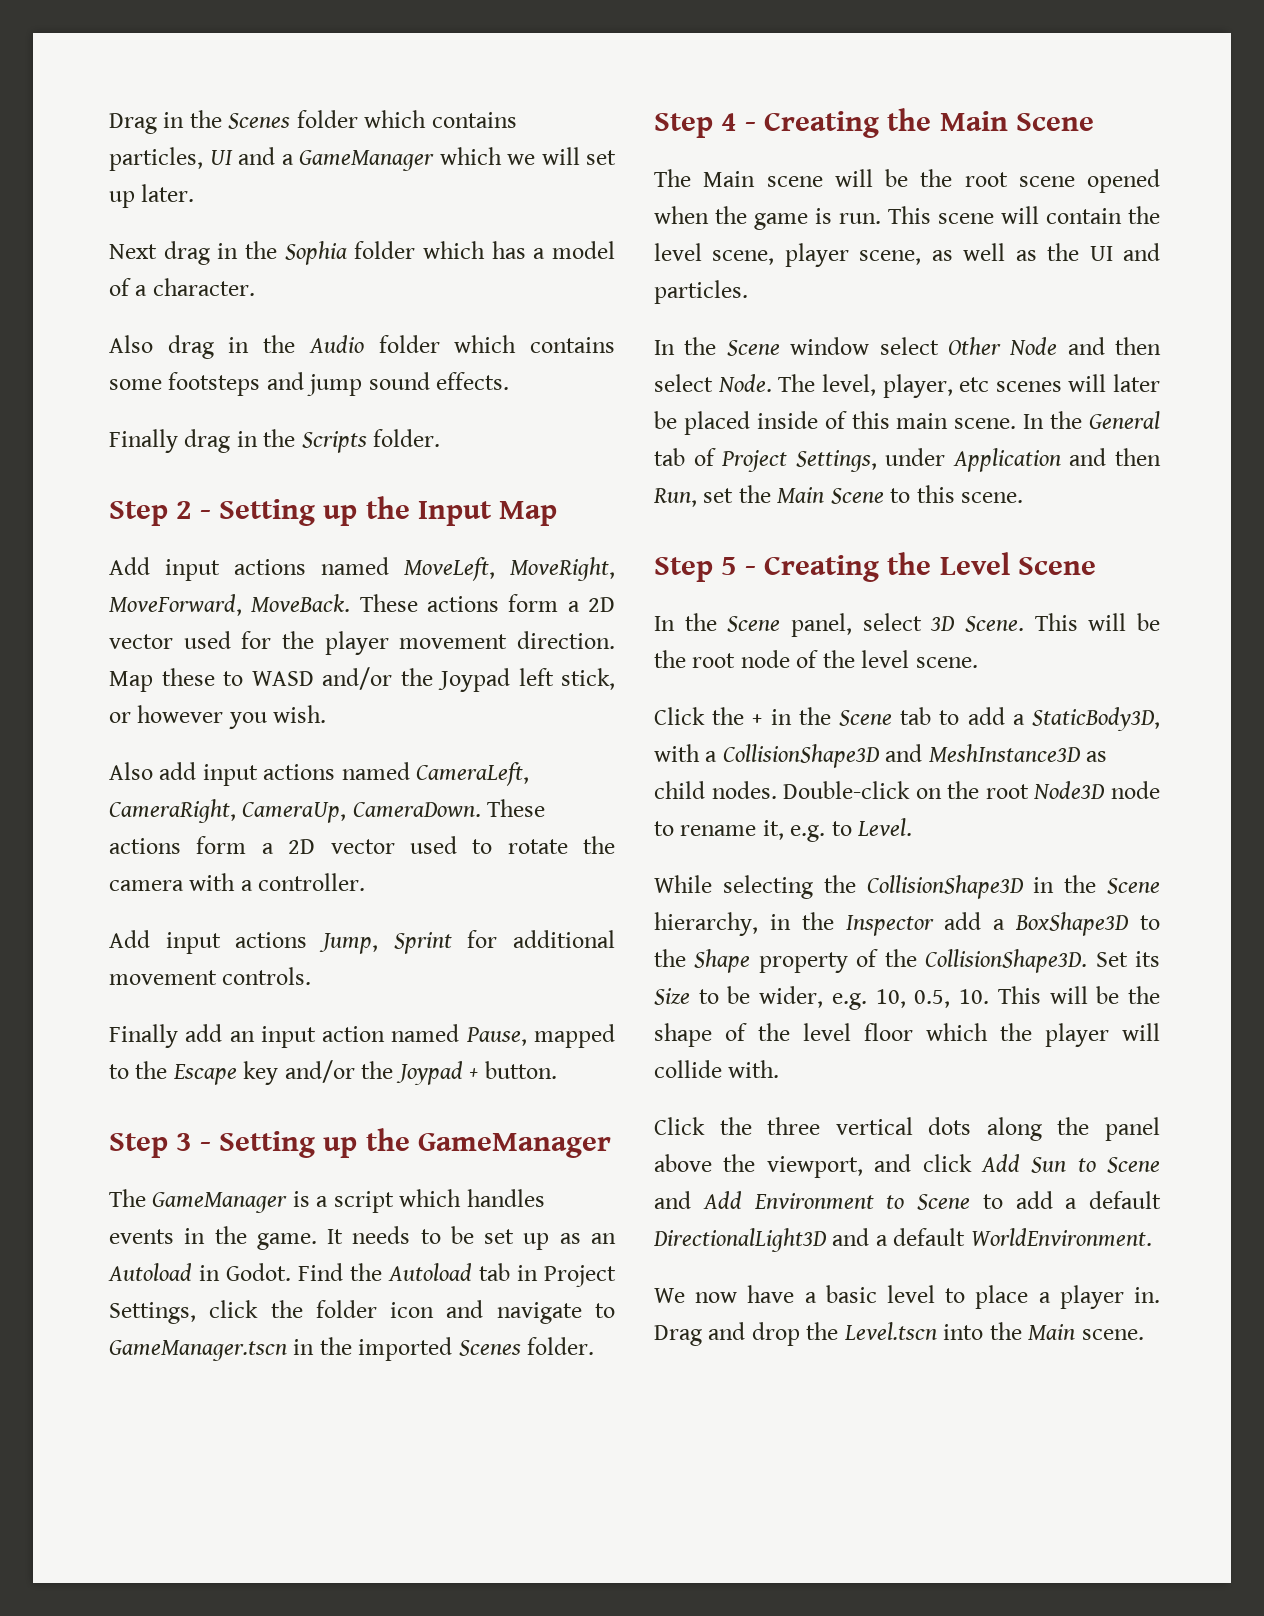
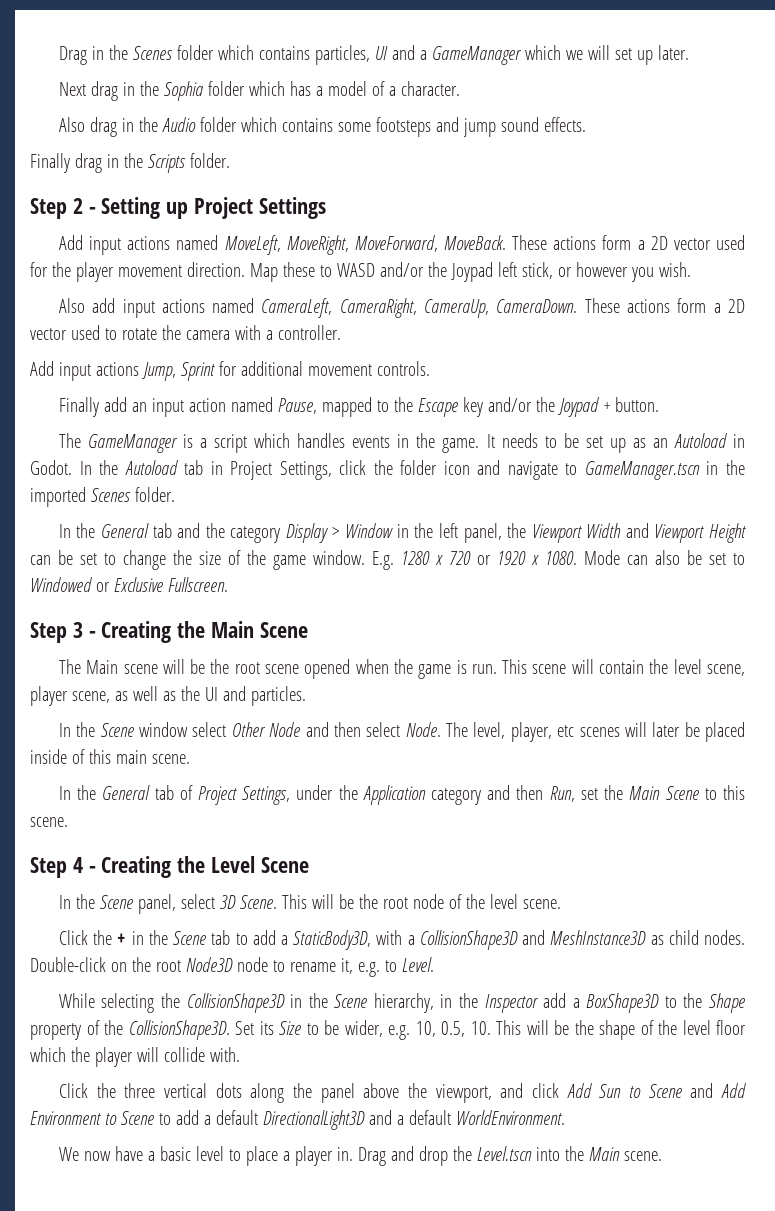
- Step 2 - Setting up the Input Map
+ Step 2 - Setting up Project Settings
- Step 3 - Setting up the GameManager
- Find the Autoload tab in Project Settings, click the folder icon and navigate to GameManager.tscn in the imported Scenes folder.
+ In the Autoload tab in Project Settings, click the folder icon and navigate to GameManager.tscn in the imported Scenes folder.
- Step 4 - Creating the Main Scene
+ In the General tab and the category Display > Window in the left panel, the Viewport Width and Viewport Height can be set to change the size of the game window. E.g. 1280 x 720 or 1920 x 1080. Mode can also be set to Windowed or Exclusive Fullscreen.
+ Step 3 - Creating the Main Scene
- The level, player, etc scenes will later be placed inside of this main scene. In the General tab of Project Settings, under Application and then Run, set the Main Scene to this scene.
+ The level, player, etc scenes will later be placed inside of this main scene.
+ In the General tab of Project Settings, under the Application category and then Run, set the Main Scene to this scene.
- Step 5 - Creating the Level Scene
+ Step 4 - Creating the Level Scene

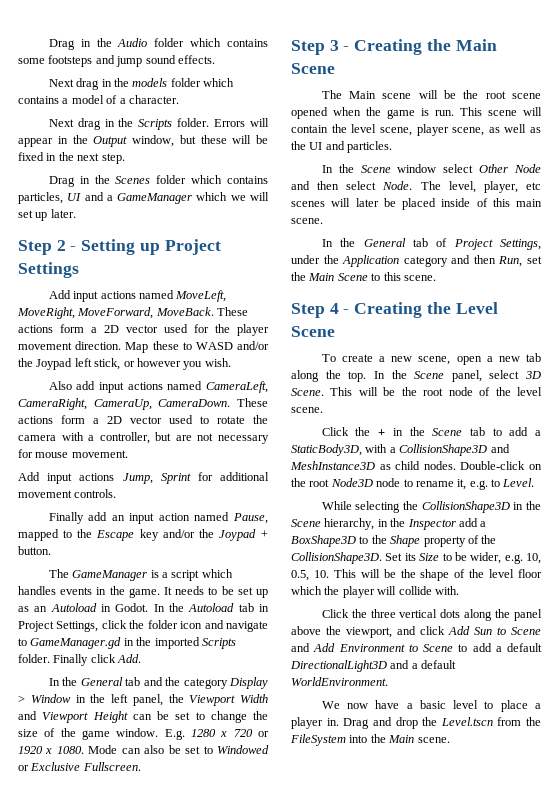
+ Drag in the Audio folder which contains some footsteps and jump sound effects.
+ Next drag in the models folder which contains a model of a character.
+ Next drag in the Scripts folder. Errors will appear in the Output window, but these will be fixed in the next step.
- Next drag in the Sophia folder which has a model of a character.
- Also drag in the Audio folder which contains some footsteps and jump sound effects.
- Finally drag in the Scripts folder.
- These actions form a 2D vector used to rotate the camera with a controller.
+ These actions form a 2D vector used to rotate the camera with a controller, but are not necessary for mouse movement.
- In the Autoload tab in Project Settings, click the folder icon and navigate to GameManager.tscn in the imported Scenes folder.
+ In the Autoload tab in Project Settings, click the folder icon and navigate to GameManager.gd in the imported Scripts folder. Finally click Add.
+ To create a new scene, open a new tab along the top.
- Drag and drop the Level.tscn into the Main scene.
+ Drag and drop the Level.tscn from the FileSystem into the Main scene.

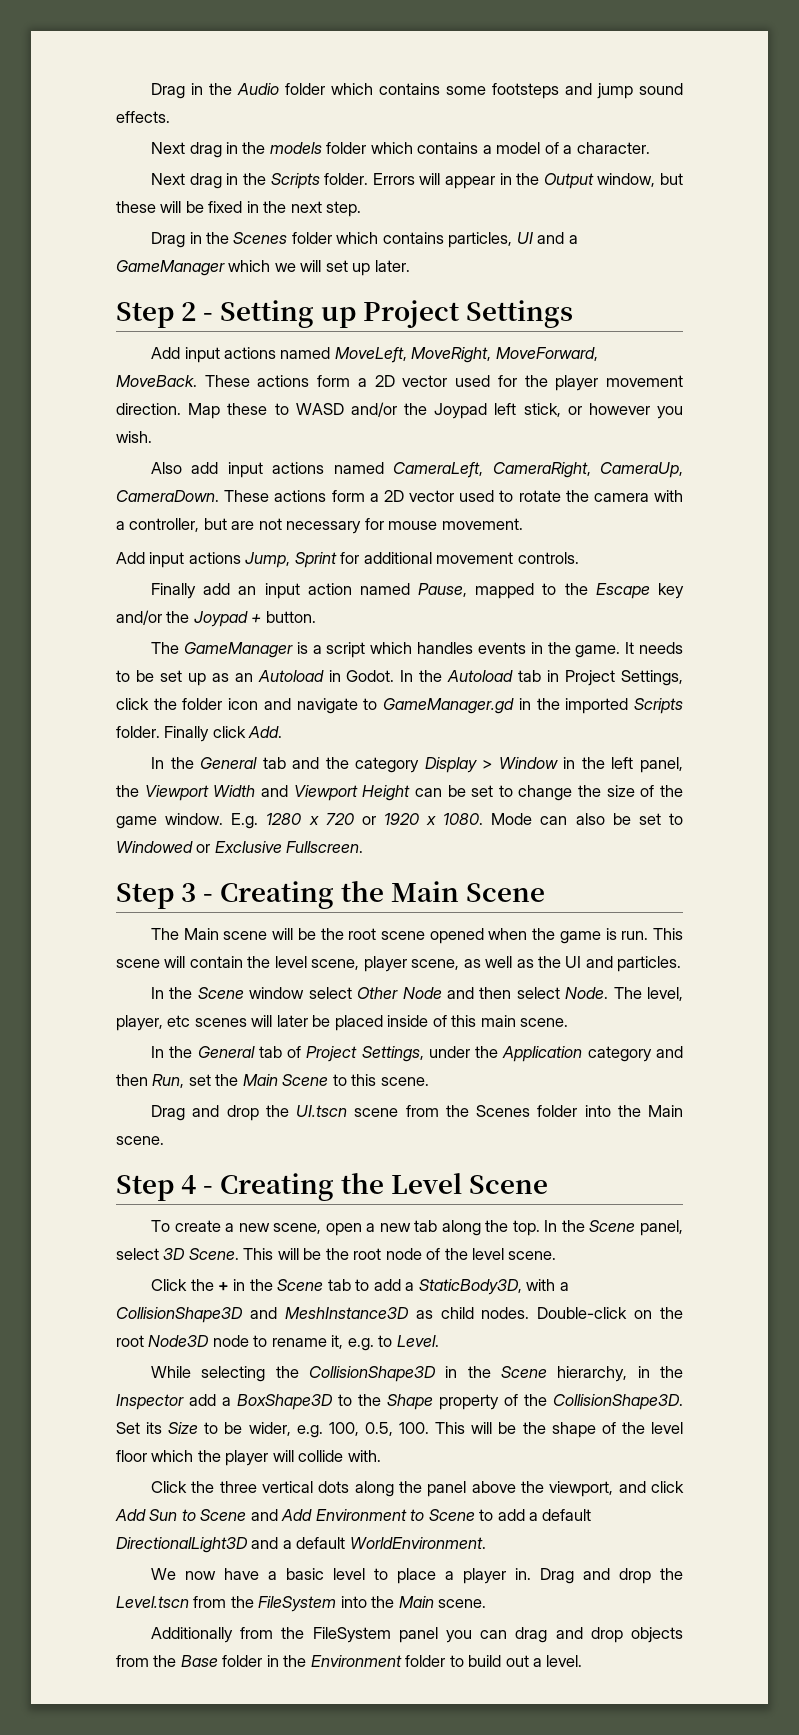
+ Drag and drop the UI.tscn scene from the Scenes folder into the Main scene.
- Set its Size to be wider, e.g. 10, 0.5, 10. This will be the shape of the level floor which the player will collide with.
+ Set its Size to be wider, e.g. 100, 0.5, 100. This will be the shape of the level floor which the player will collide with.
+ Additionally from the FileSystem panel you can drag and drop objects from the Base folder in the Environment folder to build out a level.

